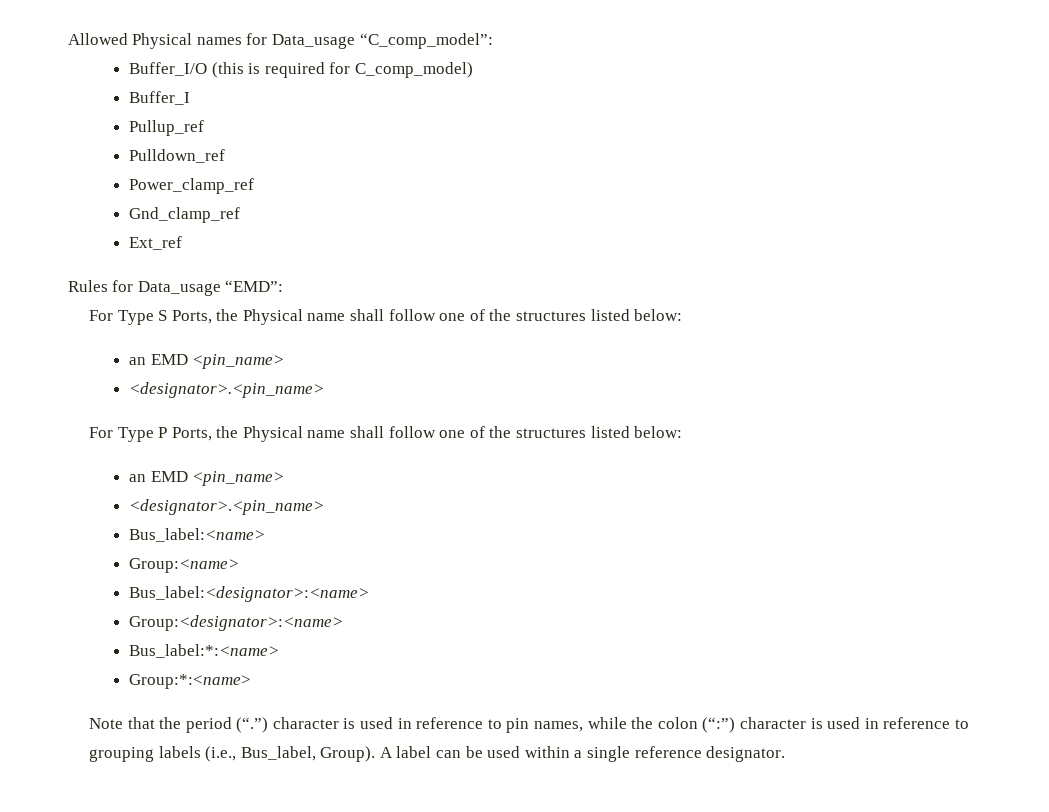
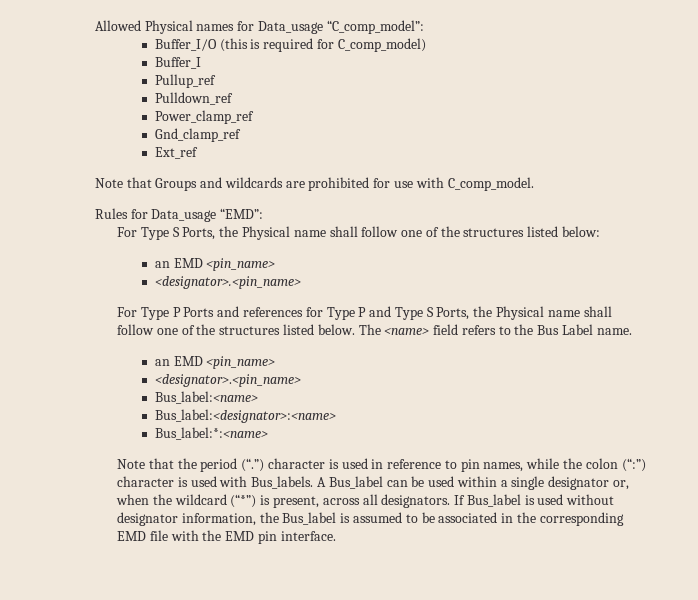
+ Note that Groups and wildcards are prohibited for use with C_comp_model.
- For Type P Ports, the Physical name shall follow one of the structures listed below:
+ For Type P Ports and references for Type P and Type S Ports, the Physical name shall follow one of the structures listed below. The <name> field refers to the Bus Label name.
- Group:<name>
- Group:<designator>:<name>
- Group:*:<name>
- Note that the period (“.”) character is used in reference to pin names, while the colon (“:”) character is used in reference to grouping labels (i.e., Bus_label, Group). A label can be used within a single reference designator.
+ Note that the period (“.”) character is used in reference to pin names, while the colon (“:”) character is used with Bus_labels. A Bus_label can be used within a single designator or, when the wildcard (“*”) is present, across all designators. If Bus_label is used without designator information, the Bus_label is assumed to be associated in the corresponding EMD file with the EMD pin interface.

